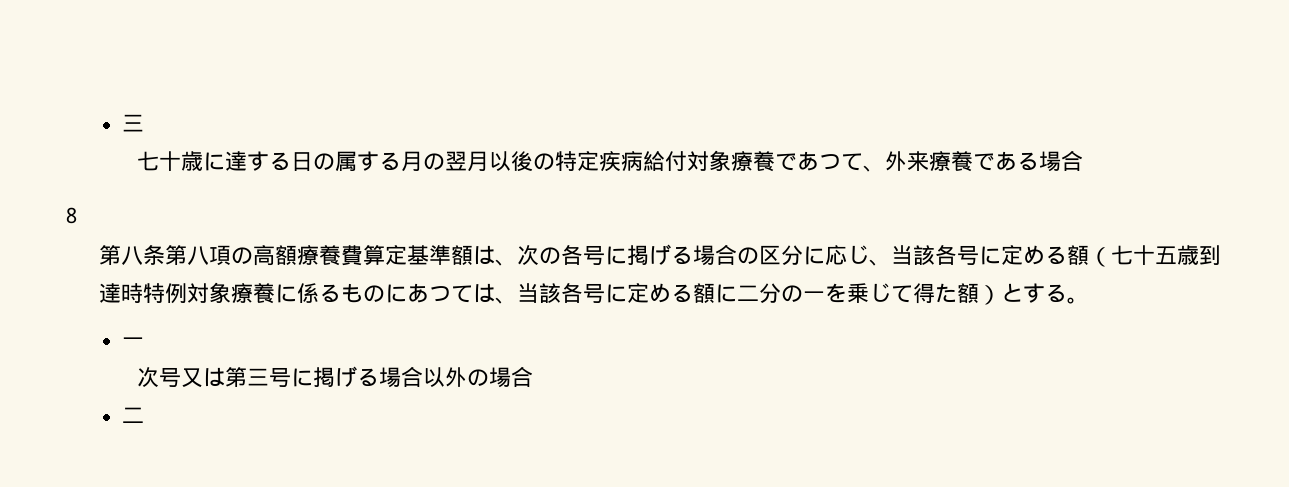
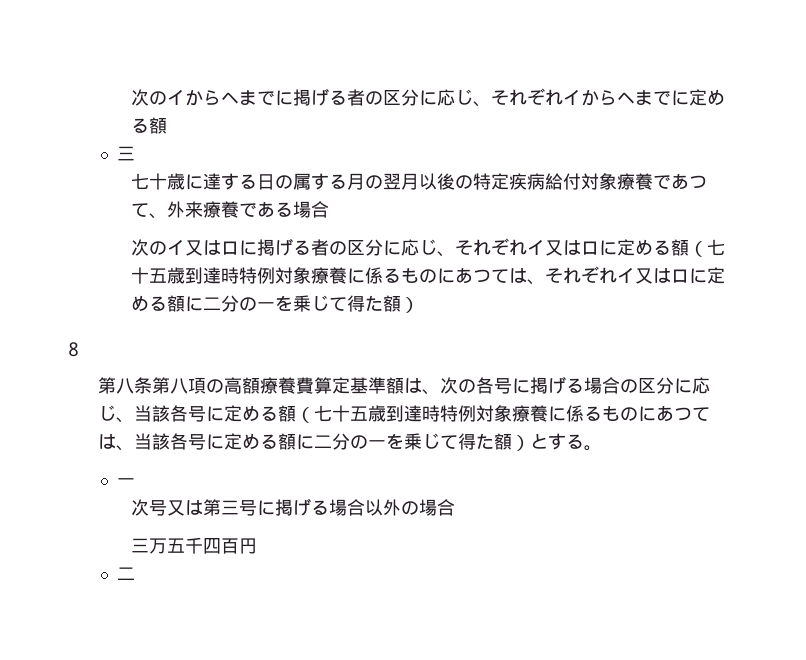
+ 次のイからヘまでに掲げる者の区分に応じ、それぞれイからヘまでに定める額
+ 次のイ又はロに掲げる者の区分に応じ、それぞれイ又はロに定める額（七十五歳到達時特例対象療養に係るものにあつては、それぞれイ又はロに定める額に二分の一を乗じて得た額）
+ 三万五千四百円

